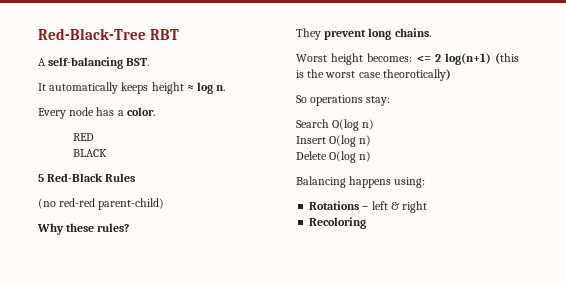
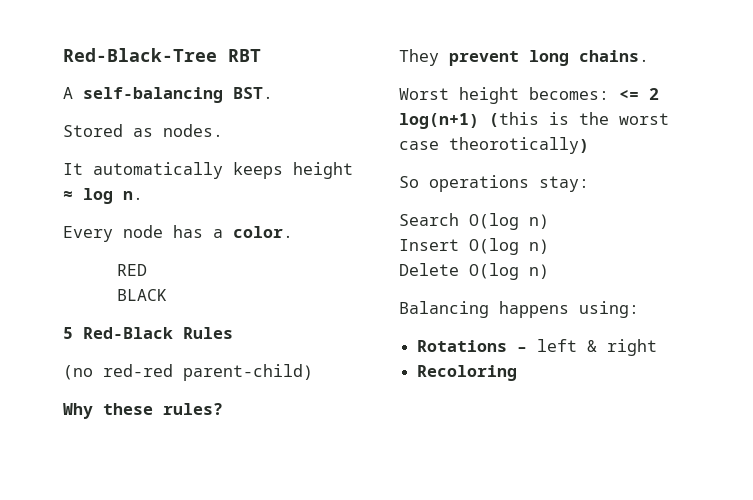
+ Stored as nodes.

